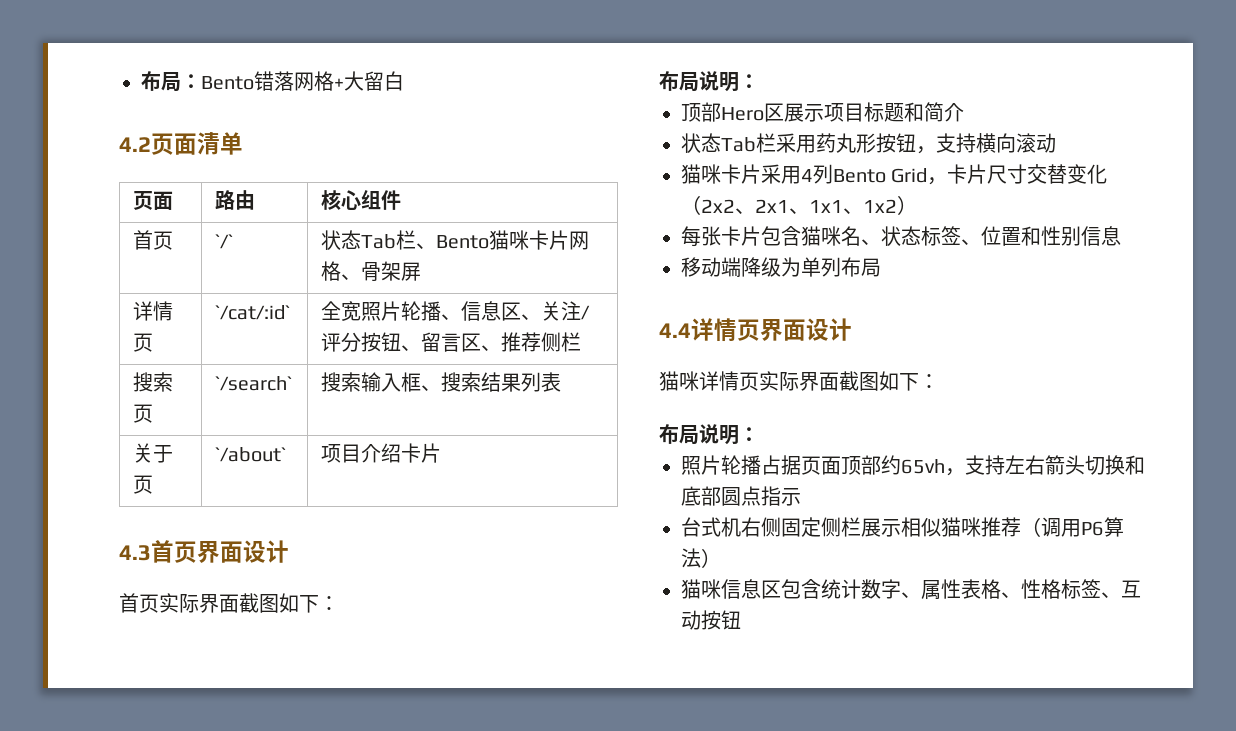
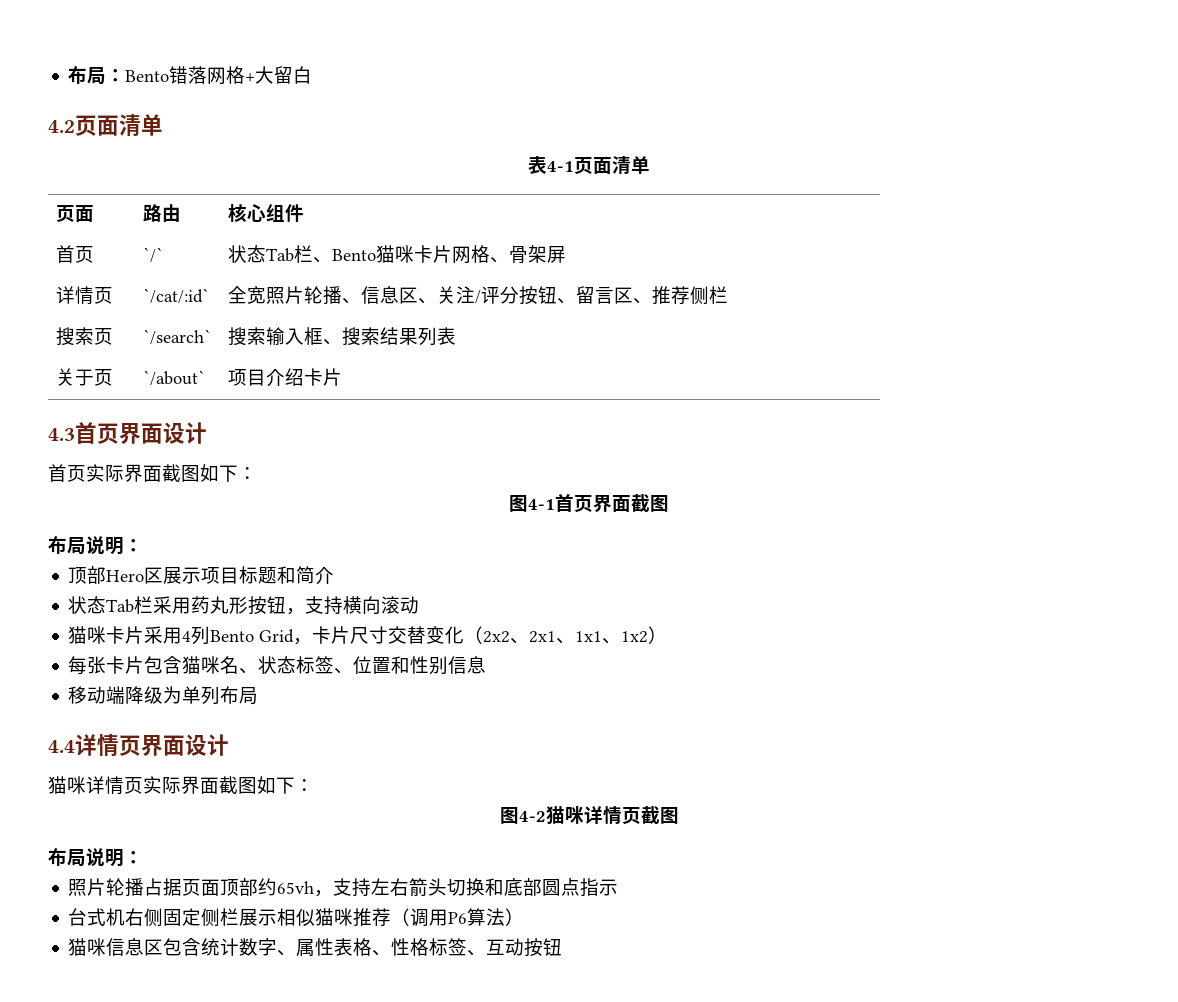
+ 表4-1页面清单
+ 图4-1首页界面截图
+ 图4-2猫咪详情页截图

